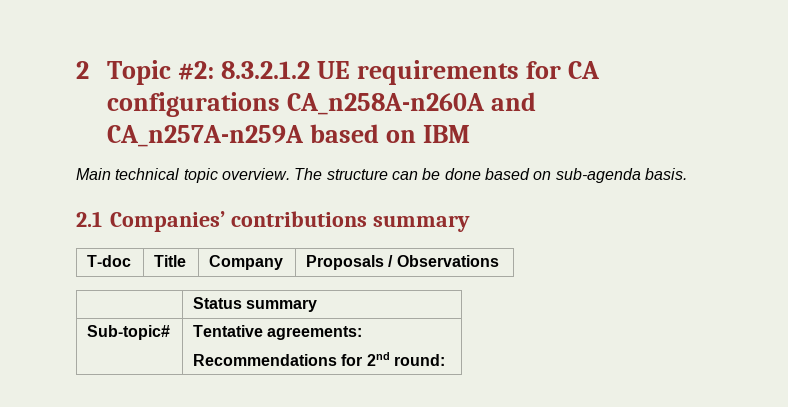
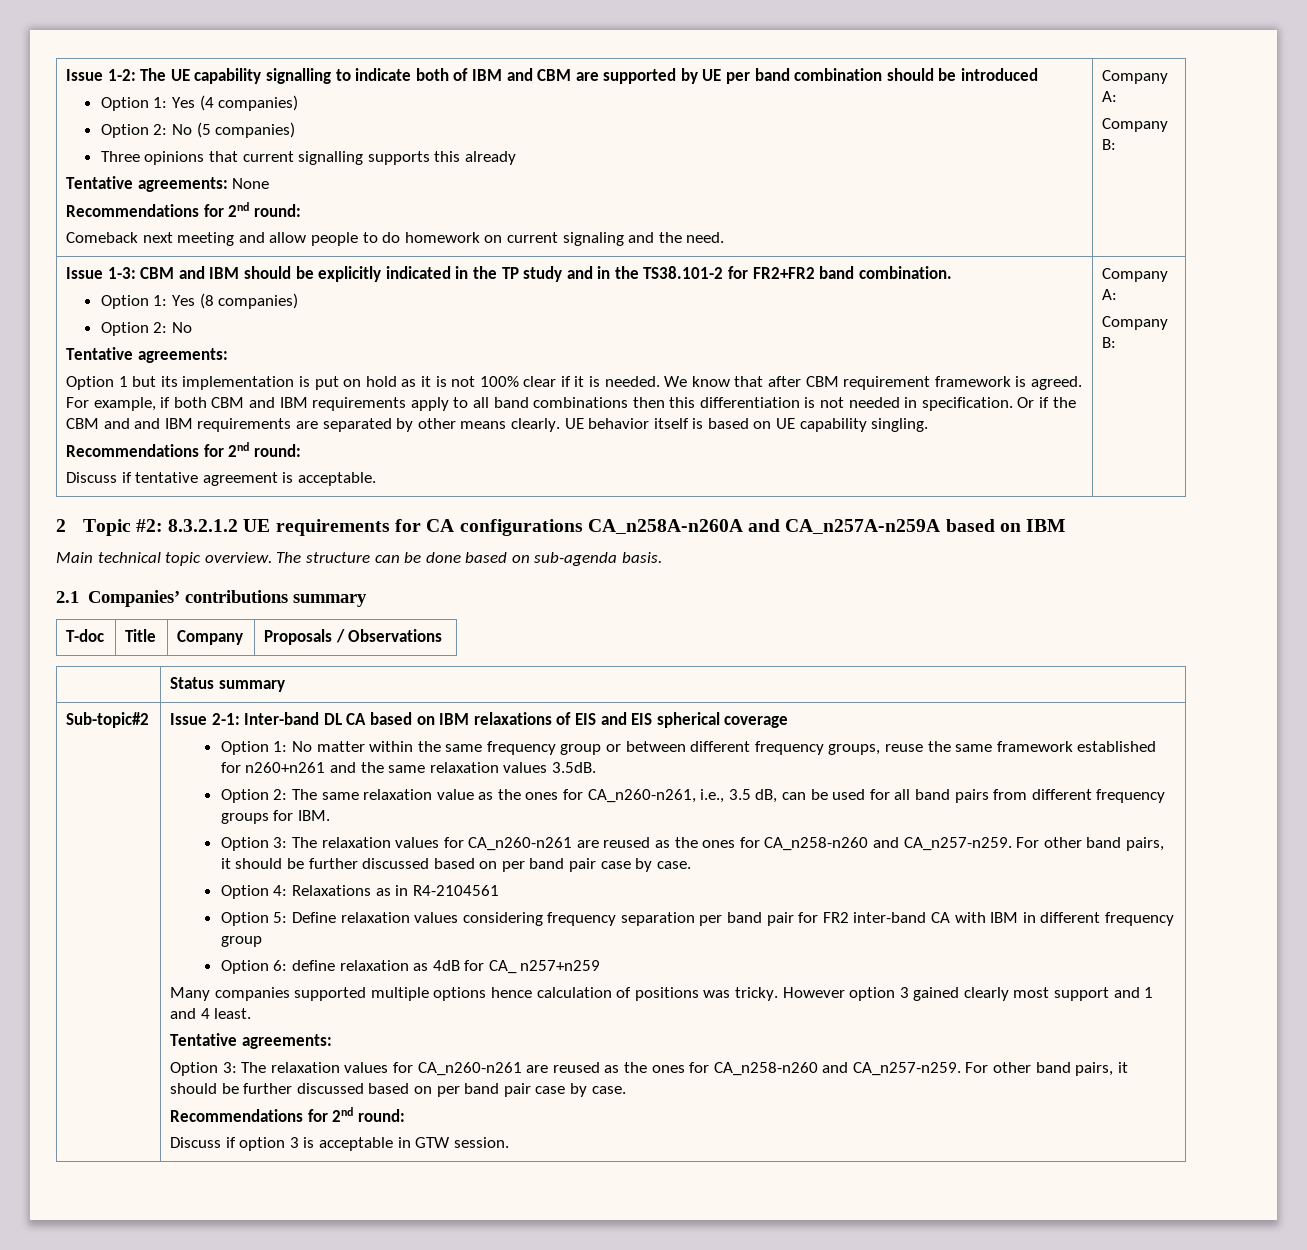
+ Issue 1-2: The UE capability signalling to indicate both of IBM and CBM are supported by UE per band combination should be introduced
+ Option 1: Yes (4 companies)
+ Option 2: No (5 companies)
+ Three opinions that current signalling supports this already
+ Tentative agreements: None
+ Recommendations for 2nd round:
+ Comeback next meeting and allow people to do homework on current signaling and the need. | Company A:
+ Company B:
+ Issue 1-3: CBM and IBM should be explicitly indicated in the TP study and in the TS38.101-2 for FR2+FR2 band combination.
+ Option 1: Yes (8 companies)
+ Option 2: No
+ Tentative agreements:
+ Option 1 but its implementation is put on hold as it is not 100% clear if it is needed. We know that after CBM requirement framework is agreed. For example, if both CBM and IBM requirements apply to all band combinations then this differentiation is not needed in specification. Or if the CBM and and IBM requirements are separated by other means clearly. UE behavior itself is based on UE capability singling.
+ Recommendations for 2nd round:
+ Discuss if tentative agreement is acceptable. | Company A:
+ Company B:
- Sub-topic# | Tentative agreements:
+ Sub-topic#2 | Issue 2-1: Inter-band DL CA based on IBM relaxations of EIS and EIS spherical coverage
+ Option 1: No matter within the same frequency group or between different frequency groups, reuse the same framework established for n260+n261 and the same relaxation values 3.5dB.
+ Option 2: The same relaxation value as the ones for CA_n260-n261, i.e., 3.5 dB, can be used for all band pairs from different frequency groups for IBM.
+ Option 3: The relaxation values for CA_n260-n261 are reused as the ones for CA_n258-n260 and CA_n257-n259. For other band pairs, it should be further discussed based on per band pair case by case.
+ Option 4: Relaxations as in R4-2104561
+ Option 5: Define relaxation values considering frequency separation per band pair for FR2 inter-band CA with IBM in different frequency group
+ Option 6: define relaxation as 4dB for CA_ n257+n259
+ Many companies supported multiple options hence calculation of positions was tricky. However option 3 gained clearly most support and 1 and 4 least.
+ Tentative agreements:
+ Option 3: The relaxation values for CA_n260-n261 are reused as the ones for CA_n258-n260 and CA_n257-n259. For other band pairs, it should be further discussed based on per band pair case by case.
  Recommendations for 2nd round:
+ Discuss if option 3 is acceptable in GTW session.

